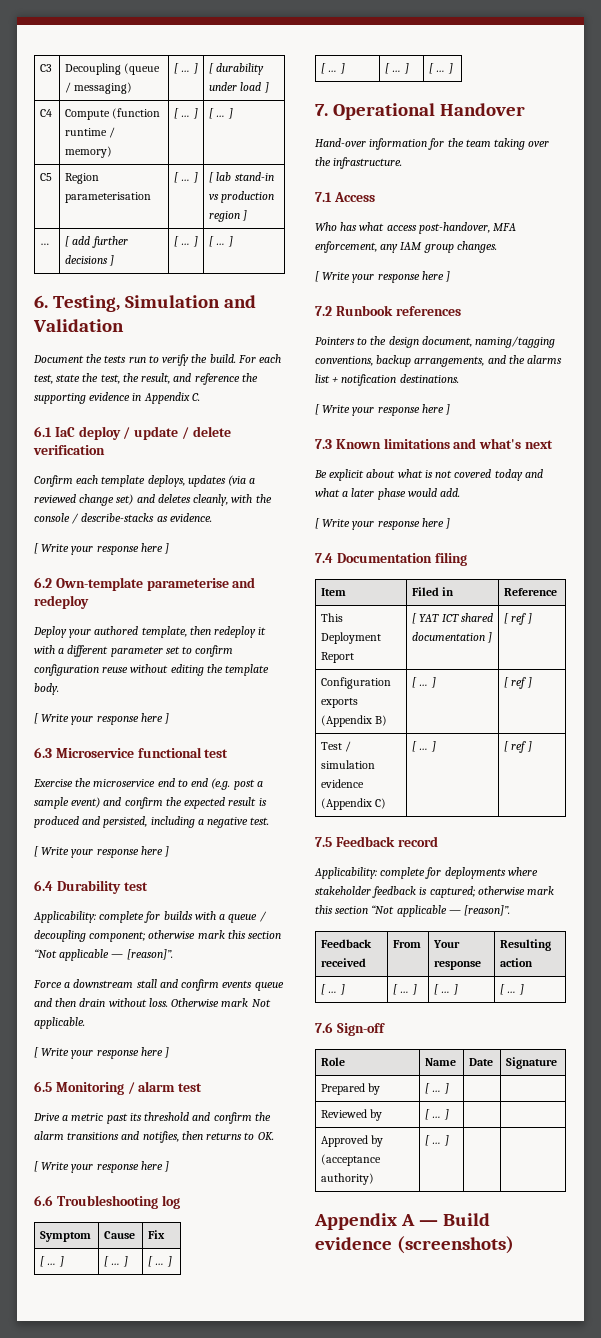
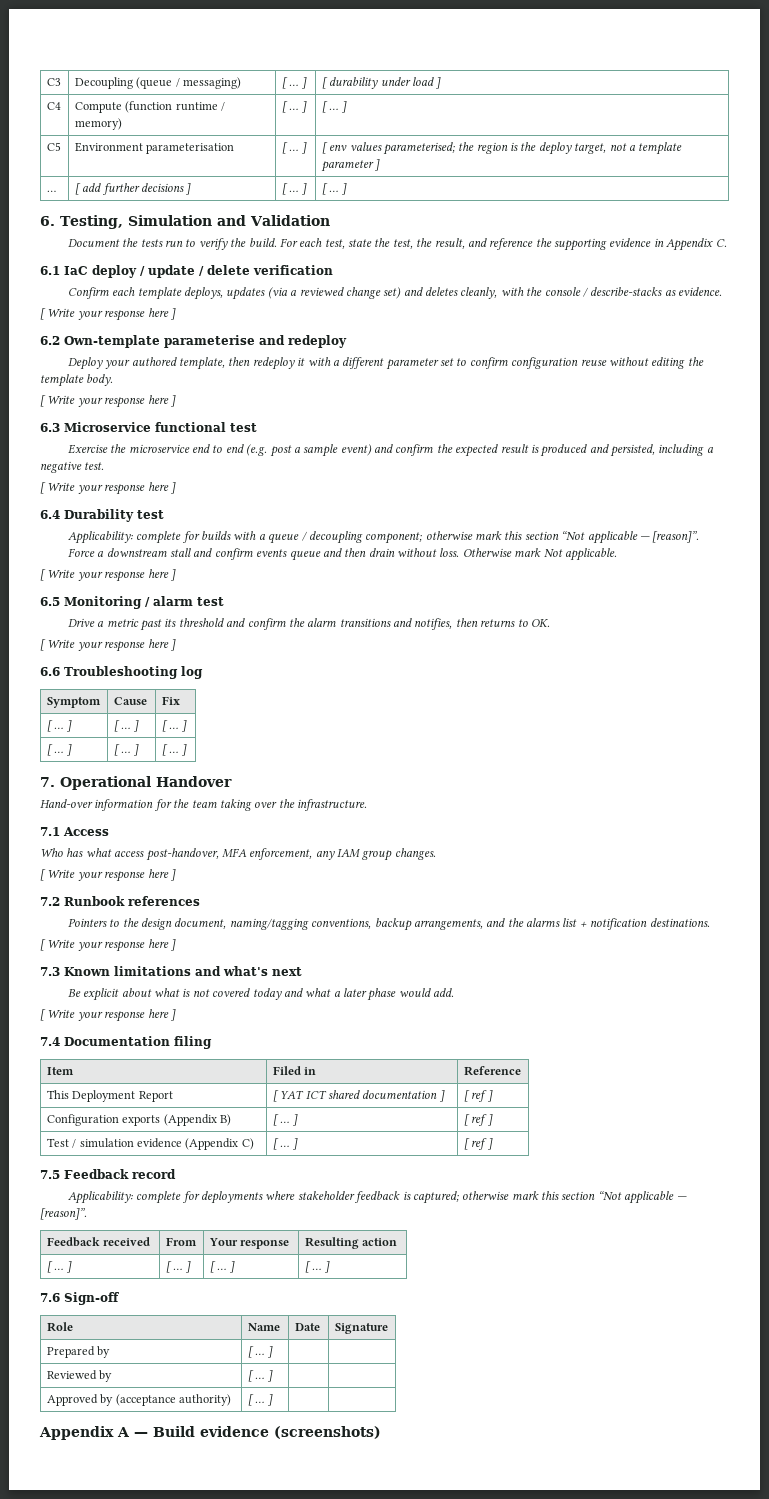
- C5 | Region parameterisation | [ … ] | [ lab stand-in vs production region ]
+ C5 | Environment parameterisation | [ … ] | [ env values parameterised; the region is the deploy target, not a template parameter ]

